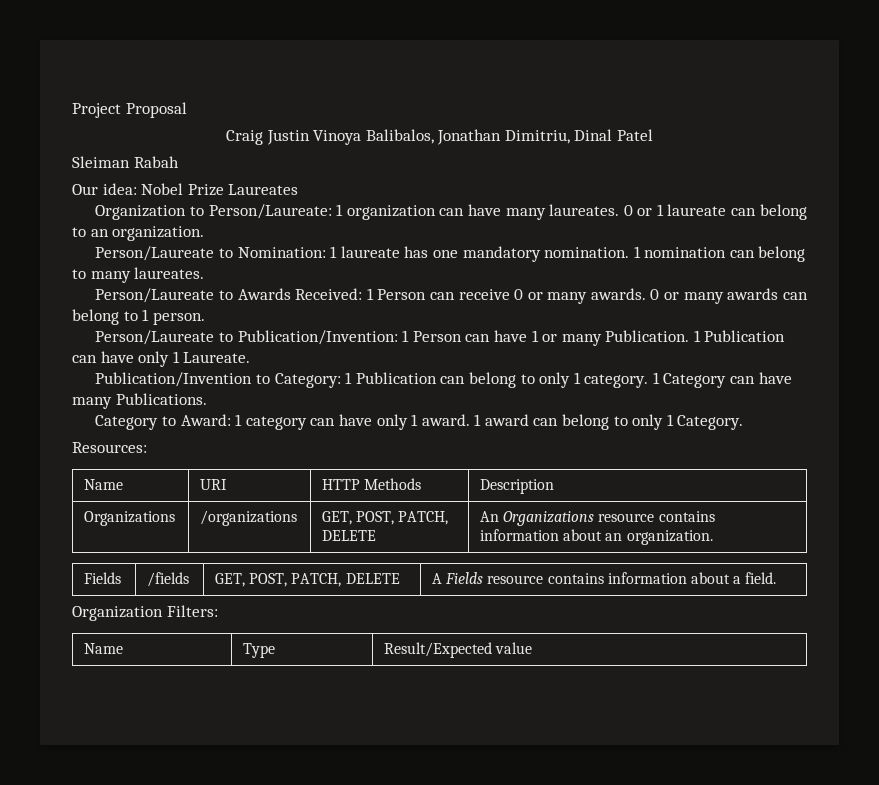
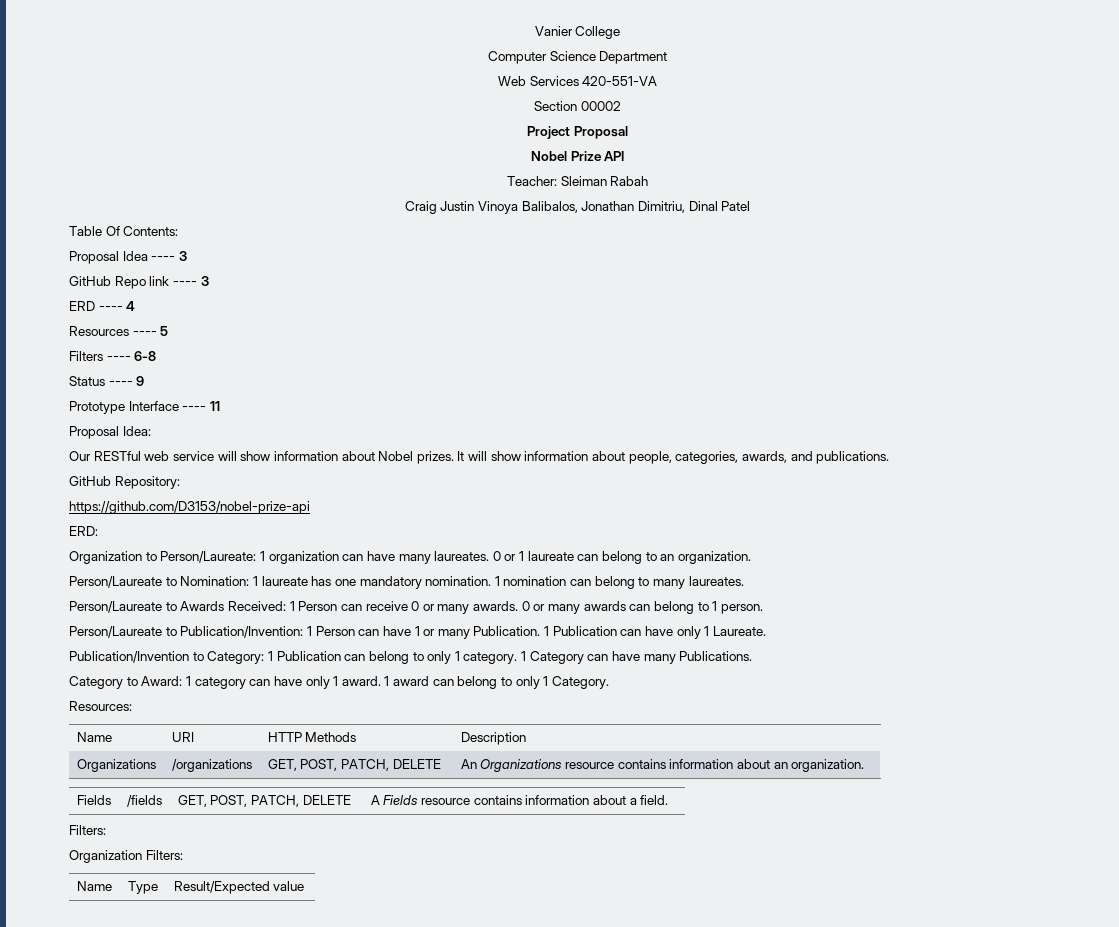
+ Vanier College
+ Computer Science Department
+ Web Services 420-551-VA
+ Section 00002
  Project Proposal
+ Nobel Prize API
+ Teacher: Sleiman Rabah
- Sleiman Rabah
- Our idea: Nobel Prize Laureates
+ Table Of Contents:
+ Proposal Idea ---- 3
+ GitHub Repo link ---- 3
+ ERD ---- 4
+ Resources ---- 5
+ Filters ---- 6-8
+ Status ---- 9
+ Prototype Interface ---- 11
+ Proposal Idea:
+ Our RESTful web service will show information about Nobel prizes. It will show information about people, categories, awards, and publications.
+ GitHub Repository:
+ https://github.com/D3153/nobel-prize-api
+ ERD:
  Fields | /fields | GET, POST, PATCH, DELETE | A Fields resource contains information about a field.
+ Filters:

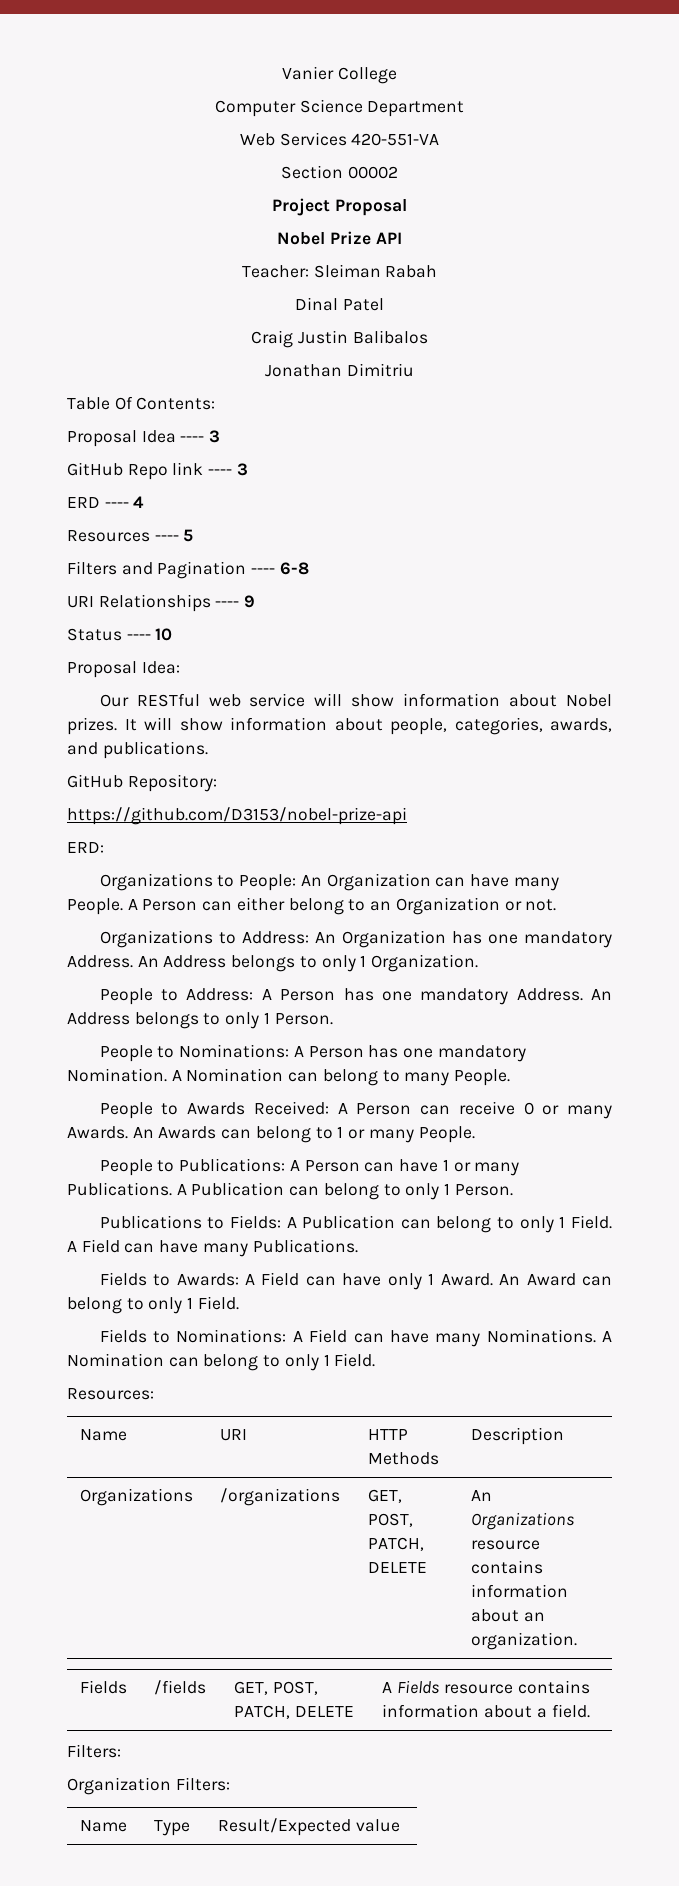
+ Dinal Patel
- Craig Justin Vinoya Balibalos, Jonathan Dimitriu, Dinal Patel
+ Craig Justin Balibalos
+ Jonathan Dimitriu
- Filters ---- 6-8
+ Filters and Pagination ---- 6-8
- Status ---- 9
+ URI Relationships ---- 9
- Prototype Interface ---- 11
+ Status ---- 10
- Organization to Person/Laureate: 1 organization can have many laureates. 0 or 1 laureate can belong to an organization.
- Person/Laureate to Nomination: 1 laureate has one mandatory nomination. 1 nomination can belong to many laureates.
- Person/Laureate to Awards Received: 1 Person can receive 0 or many awards. 0 or many awards can belong to 1 person.
- Person/Laureate to Publication/Invention: 1 Person can have 1 or many Publication. 1 Publication can have only 1 Laureate.
- Publication/Invention to Category: 1 Publication can belong to only 1 category. 1 Category can have many Publications.
+ Organizations to People: An Organization can have many People. A Person can either belong to an Organization or not.
+ Organizations to Address: An Organization has one mandatory Address. An Address belongs to only 1 Organization.
+ People to Address: A Person has one mandatory Address. An Address belongs to only 1 Person.
+ People to Nominations: A Person has one mandatory Nomination. A Nomination can belong to many People.
+ People to Awards Received: A Person can receive 0 or many Awards. An Awards can belong to 1 or many People.
+ People to Publications: A Person can have 1 or many Publications. A Publication can belong to only 1 Person.
+ Publications to Fields: A Publication can belong to only 1 Field. A Field can have many Publications.
- Category to Award: 1 category can have only 1 award. 1 award can belong to only 1 Category.
+ Fields to Awards: A Field can have only 1 Award. An Award can belong to only 1 Field.
+ Fields to Nominations: A Field can have many Nominations. A Nomination can belong to only 1 Field.

